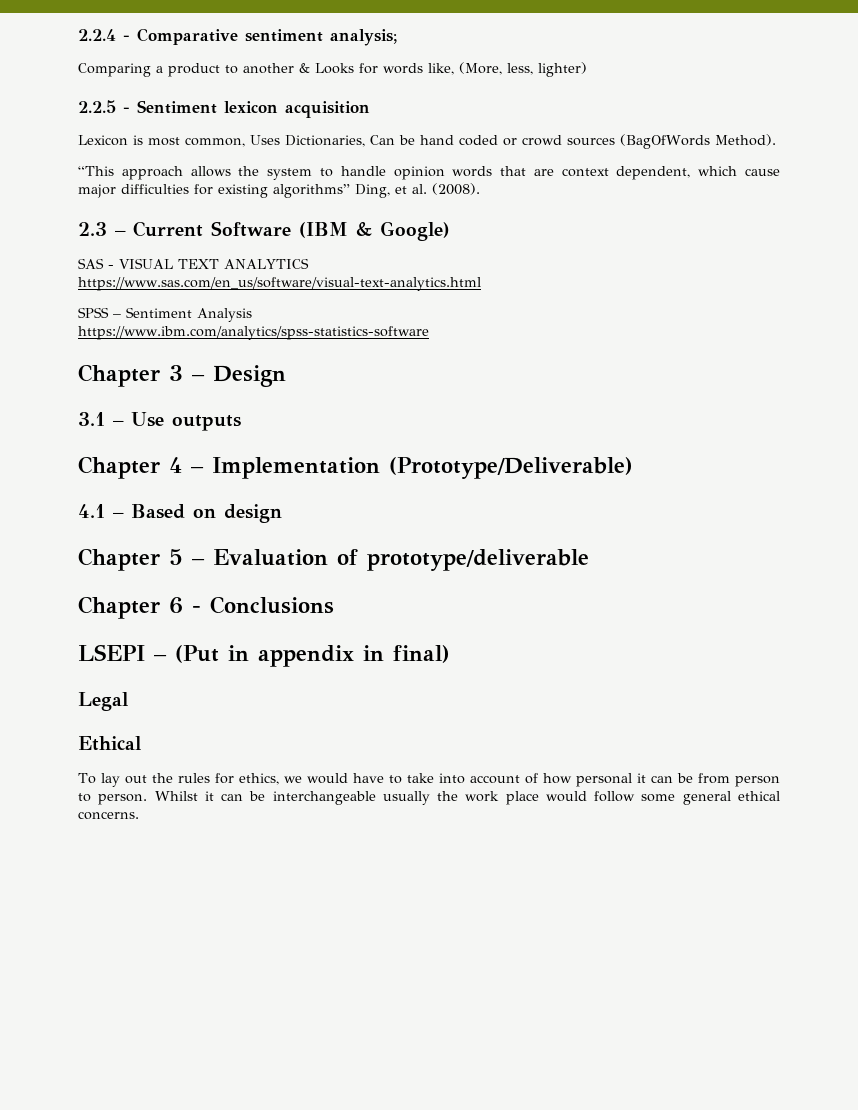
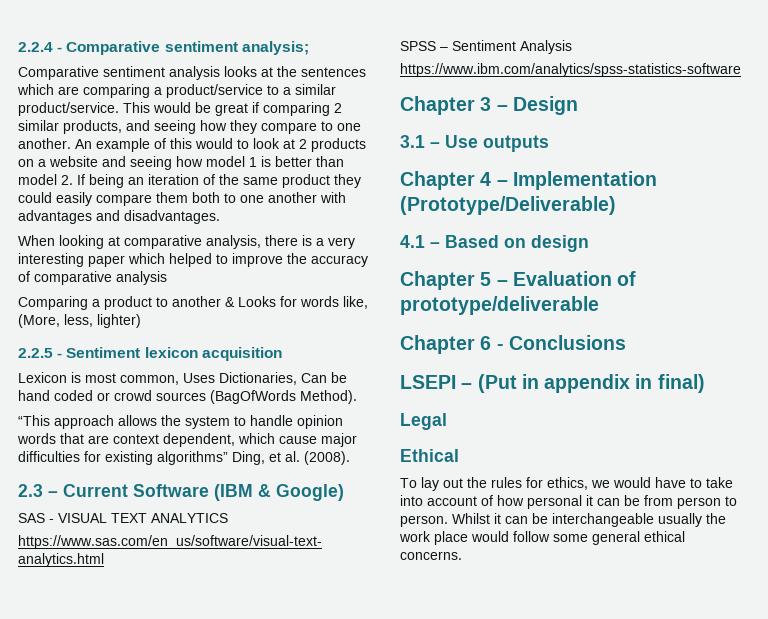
+ Comparative sentiment analysis looks at the sentences which are comparing a product/service to a similar product/service. This would be great if comparing 2 similar products, and seeing how they compare to one another. An example of this would to look at 2 products on a website and seeing how model 1 is better than model 2. If being an iteration of the same product they could easily compare them both to one another with advantages and disadvantages.
+ When looking at comparative analysis, there is a very interesting paper which helped to improve the accuracy of comparative analysis

